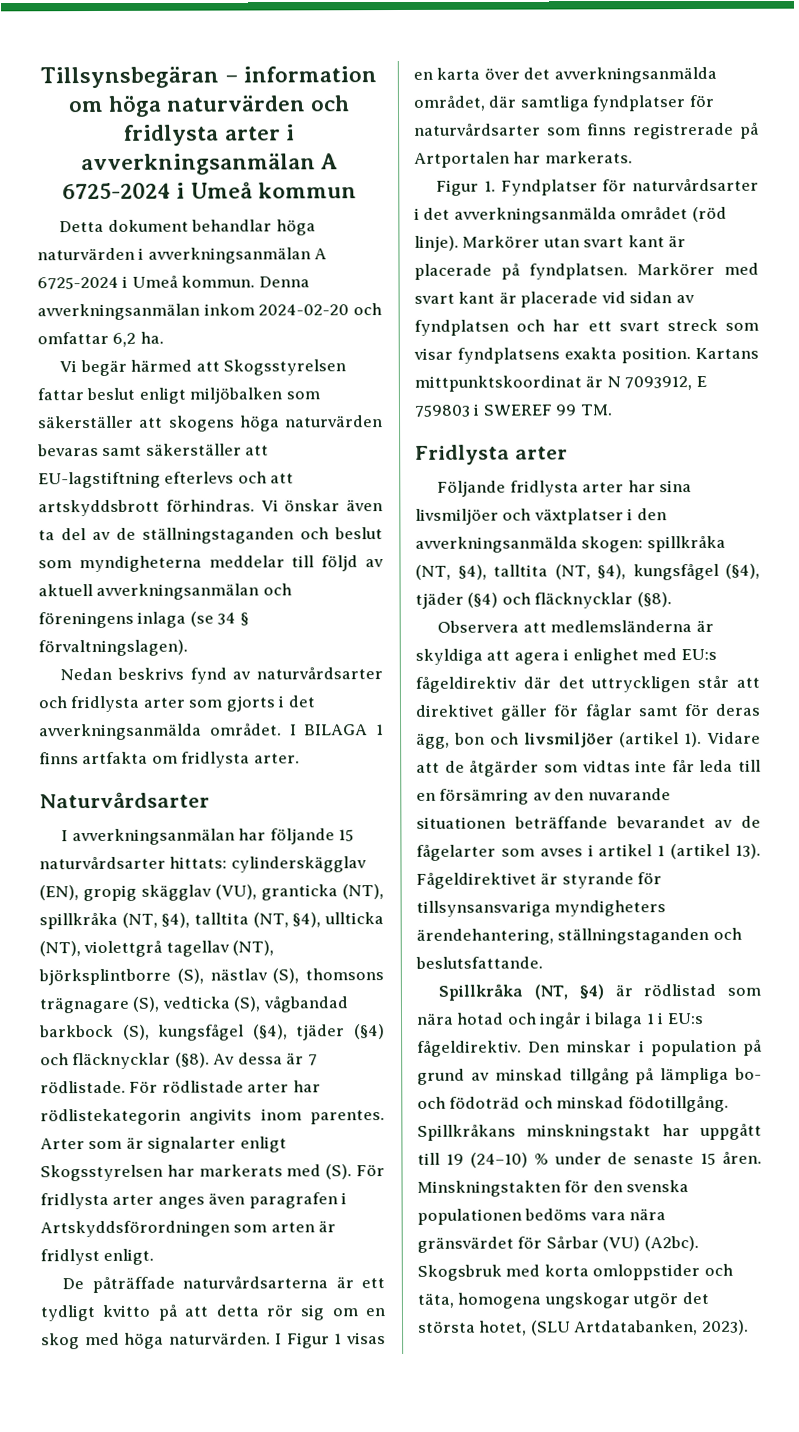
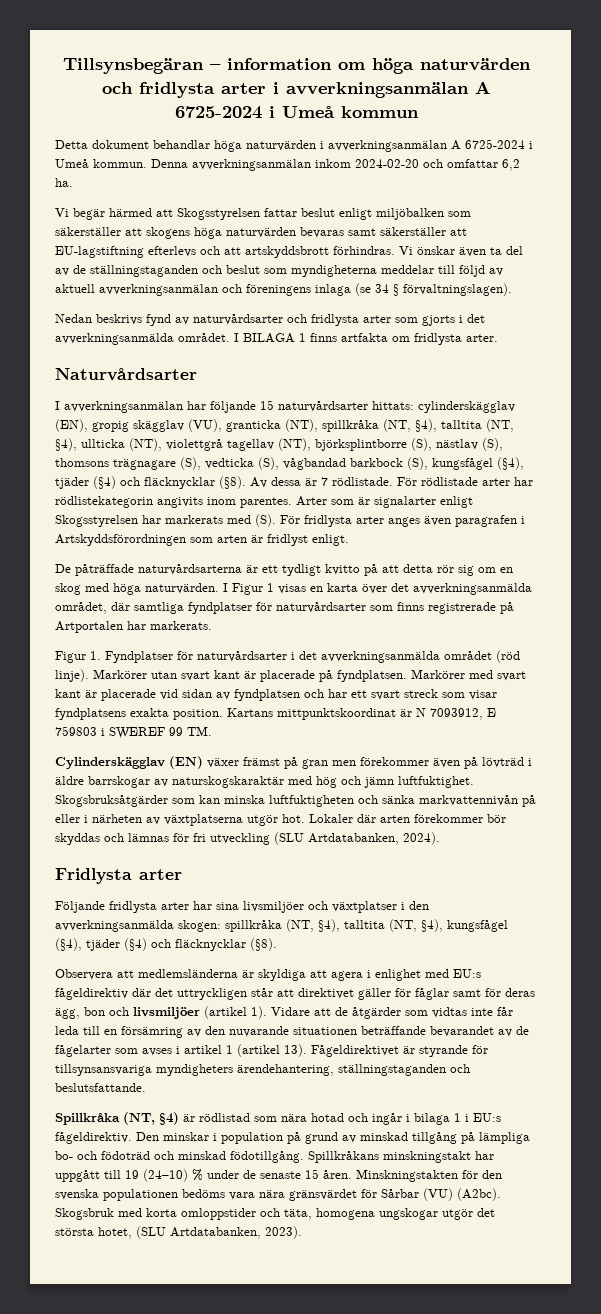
+ Cylinderskägglav (EN) växer främst på gran men förekommer även på lövträd i äldre barrskogar av naturskogskaraktär med hög och jämn luftfuktighet. Skogsbruksåtgärder som kan minska luftfuktigheten och sänka markvattennivån på eller i närheten av växtplatserna utgör hot. Lokaler där arten förekommer bör skyddas och lämnas för fri utveckling (SLU Artdatabanken, 2024).

